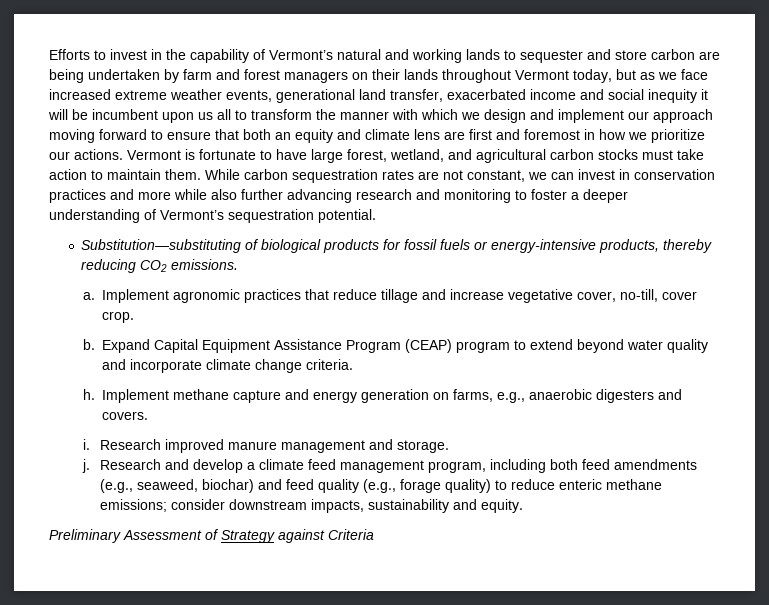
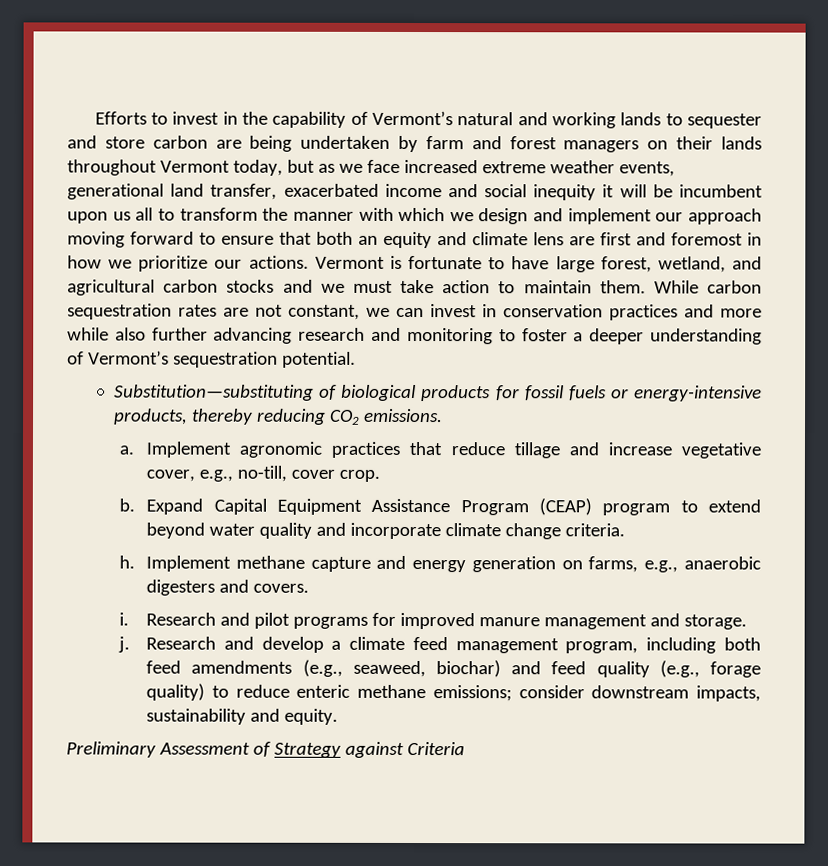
- Vermont is fortunate to have large forest, wetland, and agricultural carbon stocks must take action to maintain them.
+ Vermont is fortunate to have large forest, wetland, and agricultural carbon stocks and we must take action to maintain them.
- Implement agronomic practices that reduce tillage and increase vegetative cover, no-till, cover crop.
+ Implement agronomic practices that reduce tillage and increase vegetative cover, e.g., no-till, cover crop.
- Research improved manure management and storage.
+ Research and pilot programs for improved manure management and storage.

